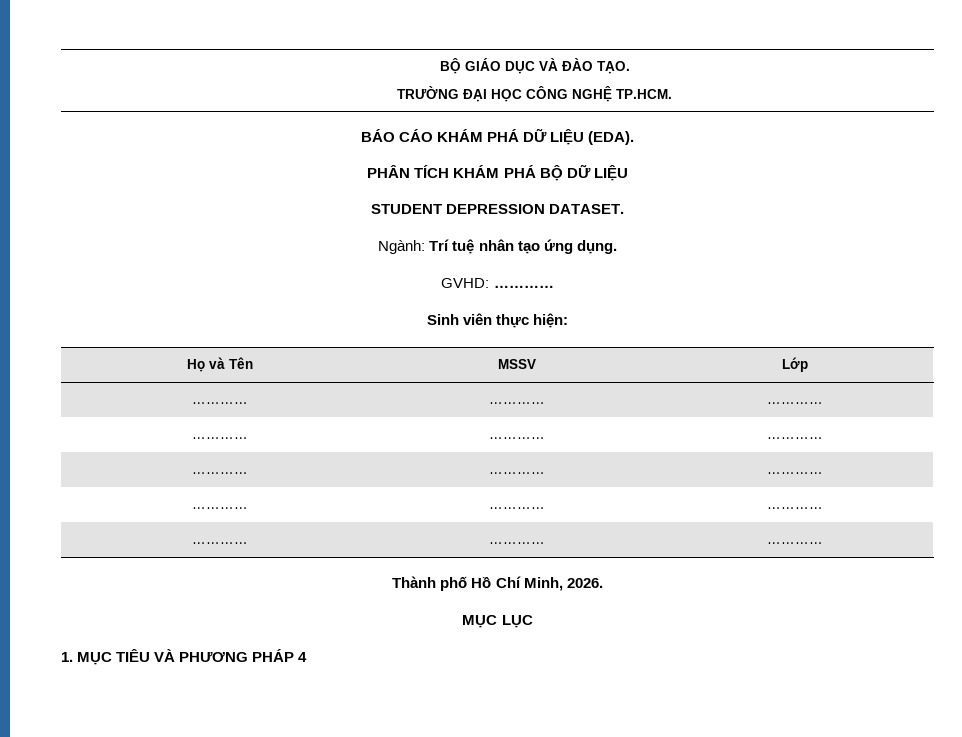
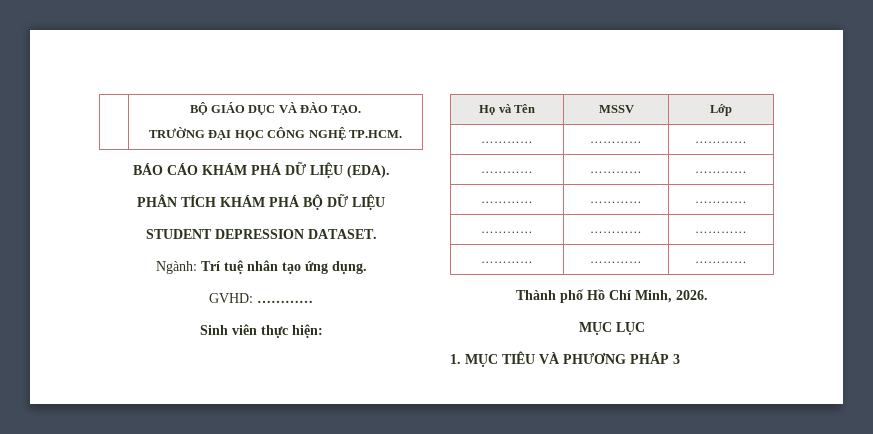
- 1. MỤC TIÊU VÀ PHƯƠNG PHÁP 4
+ 1. MỤC TIÊU VÀ PHƯƠNG PHÁP 3

